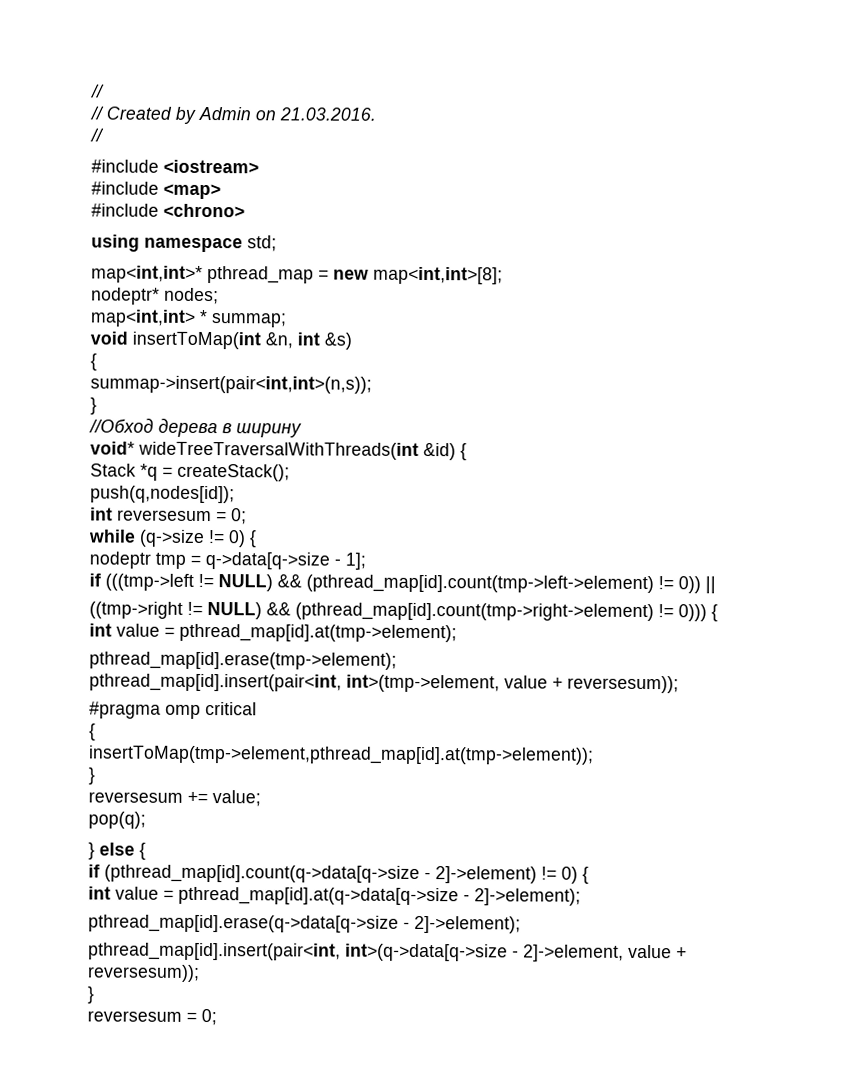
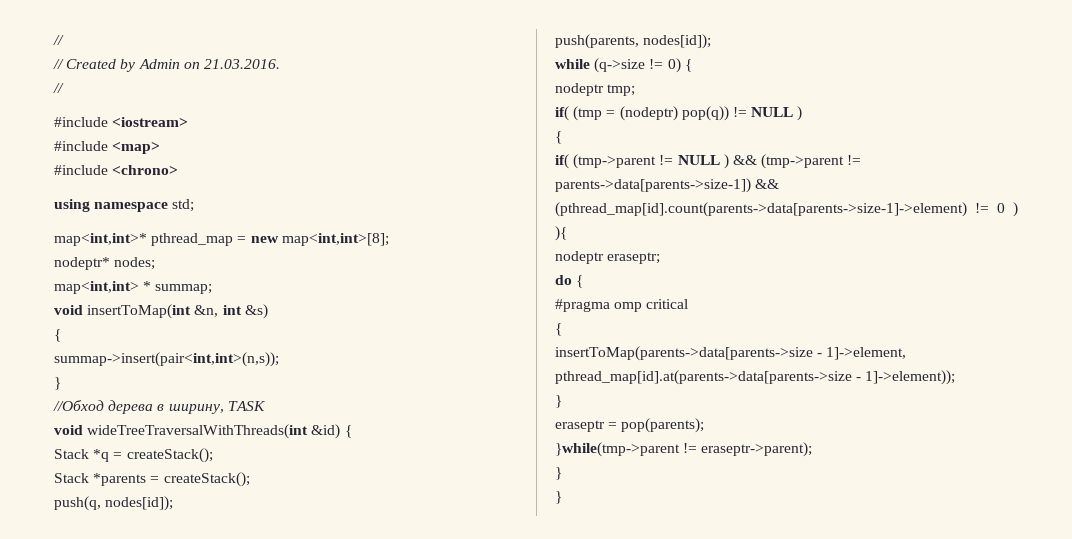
- //Обход дерева в ширину
- void* wideTreeTraversalWithThreads(int &id) {
+ //Обход дерева в ширину, TASK
+ void wideTreeTraversalWithThreads(int &id) {
- push(q,nodes[id]);
- int reversesum = 0;
+ Stack *parents = createStack();
+ push(q, nodes[id]);
+ push(parents, nodes[id]);
- nodeptr tmp = q->data[q->size - 1];
- if (((tmp->left != NULL) && (pthread_map[id].count(tmp->left->element) != 0)) ||
- ((tmp->right != NULL) && (pthread_map[id].count(tmp->right->element) != 0))) {
- int value = pthread_map[id].at(tmp->element);
- pthread_map[id].erase(tmp->element);
- pthread_map[id].insert(pair<int, int>(tmp->element, value + reversesum));
+ nodeptr tmp;
+ if( (tmp = (nodeptr) pop(q)) != NULL )
+ {
+ if( (tmp->parent != NULL ) && (tmp->parent != parents->data[parents->size-1]) && (pthread_map[id].count(parents->data[parents->size-1]->element) != 0 ) ){
+ nodeptr eraseptr;
+ do {
  #pragma omp critical
  {
- insertToMap(tmp->element,pthread_map[id].at(tmp->element));
+ insertToMap(parents->data[parents->size - 1]->element, pthread_map[id].at(parents->data[parents->size - 1]->element));
  }
- reversesum += value;
- pop(q);
- } else {
- if (pthread_map[id].count(q->data[q->size - 2]->element) != 0) {
- int value = pthread_map[id].at(q->data[q->size - 2]->element);
- pthread_map[id].erase(q->data[q->size - 2]->element);
- pthread_map[id].insert(pair<int, int>(q->data[q->size - 2]->element, value + reversesum));
+ eraseptr = pop(parents);
+ }while(tmp->parent != eraseptr->parent);
  }
- reversesum = 0;
+ }

